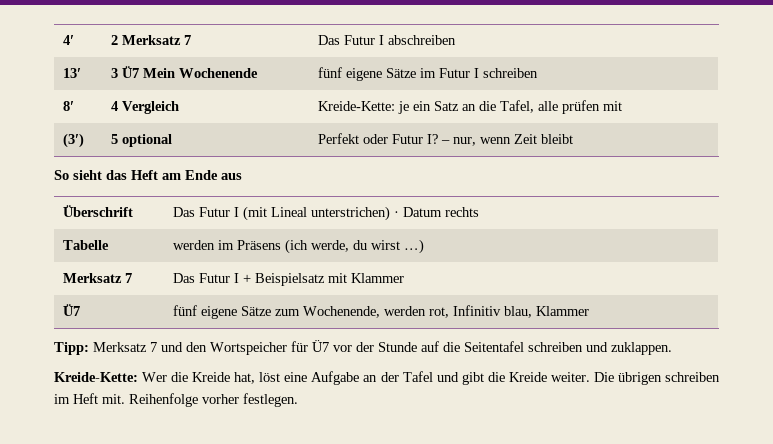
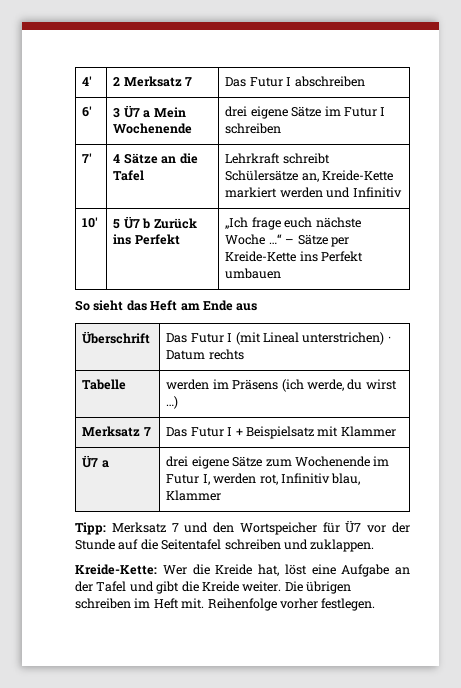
- 13′ | 3 Ü7 Mein Wochenende | fünf eigene Sätze im Futur I schreiben
+ 6′ | 3 Ü7 a Mein Wochenende | drei eigene Sätze im Futur I schreiben
- 8′ | 4 Vergleich | Kreide-Kette: je ein Satz an die Tafel, alle prüfen mit
- (3′) | 5 optional | Perfekt oder Futur I? – nur, wenn Zeit bleibt
+ 7′ | 4 Sätze an die Tafel | Lehrkraft schreibt Schülersätze an, Kreide-Kette markiert werden und Infinitiv
+ 10′ | 5 Ü7 b Zurück ins Perfekt | „Ich frage euch nächste Woche …“ – Sätze per Kreide-Kette ins Perfekt umbauen
- Ü7 | fünf eigene Sätze zum Wochenende, werden rot, Infinitiv blau, Klammer
+ Ü7 a | drei eigene Sätze zum Wochenende im Futur I, werden rot, Infinitiv blau, Klammer

